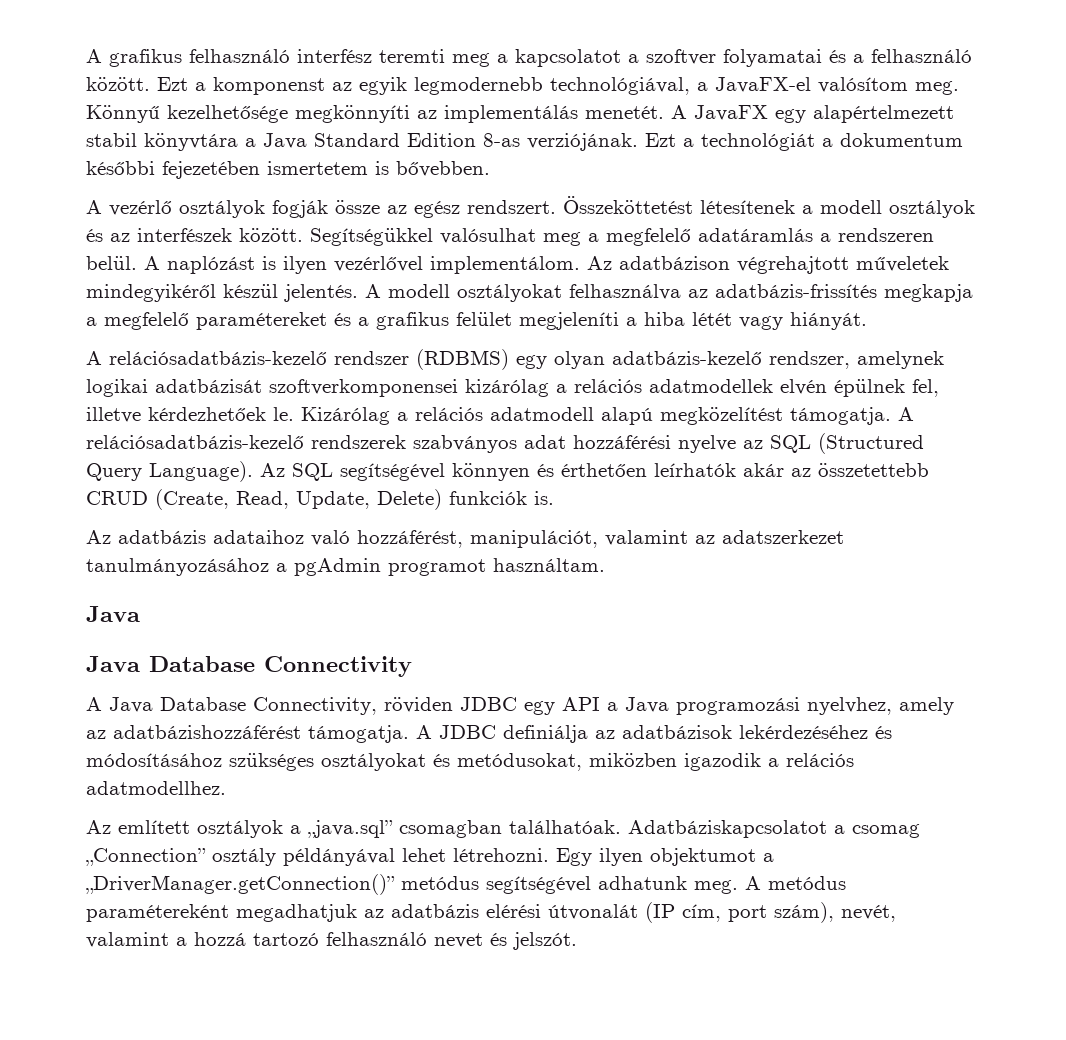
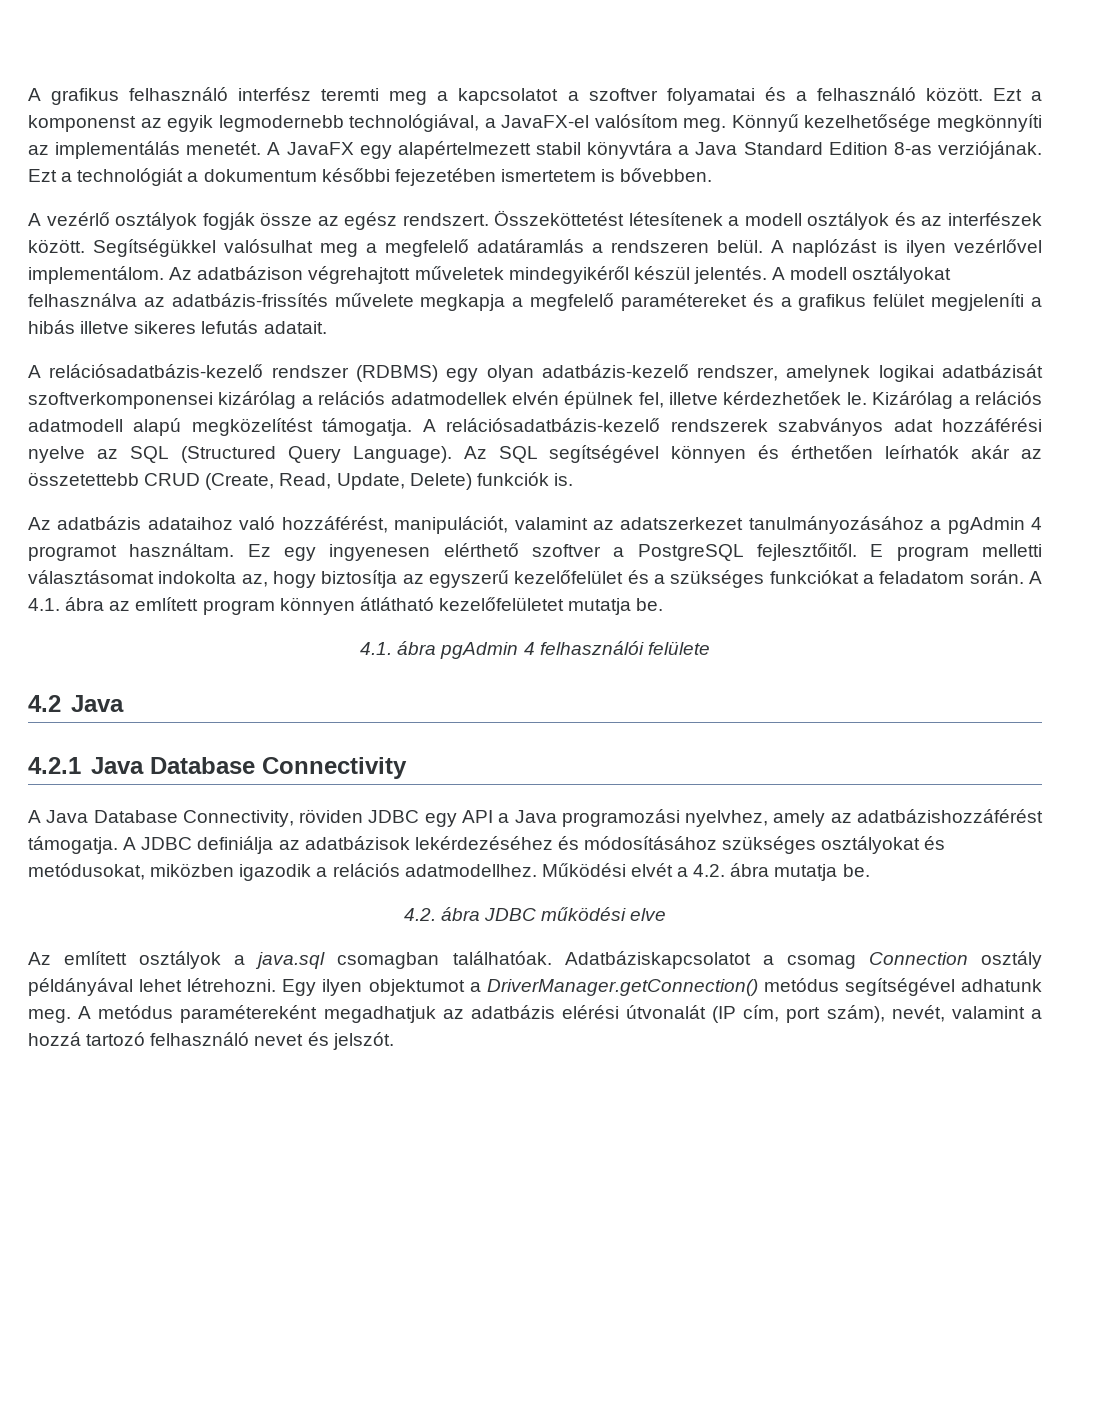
- A modell osztályokat felhasználva az adatbázis-frissítés megkapja a megfelelő paramétereket és a grafikus felület megjeleníti a hiba létét vagy hiányát.
+ A modell osztályokat felhasználva az adatbázis-frissítés művelete megkapja a megfelelő paramétereket és a grafikus felület megjeleníti a hibás illetve sikeres lefutás adatait.
- Az adatbázis adataihoz való hozzáférést, manipulációt, valamint az adatszerkezet tanulmányozásához a pgAdmin programot használtam.
- Java
+ Az adatbázis adataihoz való hozzáférést, manipulációt, valamint az adatszerkezet tanulmányozásához a pgAdmin 4 programot használtam. Ez egy ingyenesen elérthető szoftver a PostgreSQL fejlesztőitől. E program melletti választásomat indokolta az, hogy biztosítja az egyszerű kezelőfelület és a szükséges funkciókat a feladatom során. A 4.1. ábra az említett program könnyen átlátható kezelőfelületet mutatja be.
+ 4.1. ábra pgAdmin 4 felhasználói felülete
+ 4.2 Java
- Java Database Connectivity
+ 4.2.1 Java Database Connectivity
+ Működési elvét a 4.2. ábra mutatja be.
+ 4.2. ábra JDBC működési elve
- Az említett osztályok a „java.sql” csomagban találhatóak.
+ Az említett osztályok a java.sql csomagban találhatóak.
- Adatbáziskapcsolatot a csomag „Connection” osztály példányával lehet létrehozni.
+ Adatbáziskapcsolatot a csomag Connection osztály példányával lehet létrehozni.
- Egy ilyen objektumot a „DriverManager.getConnection()” metódus segítségével adhatunk meg.
+ Egy ilyen objektumot a DriverManager.getConnection() metódus segítségével adhatunk meg.

